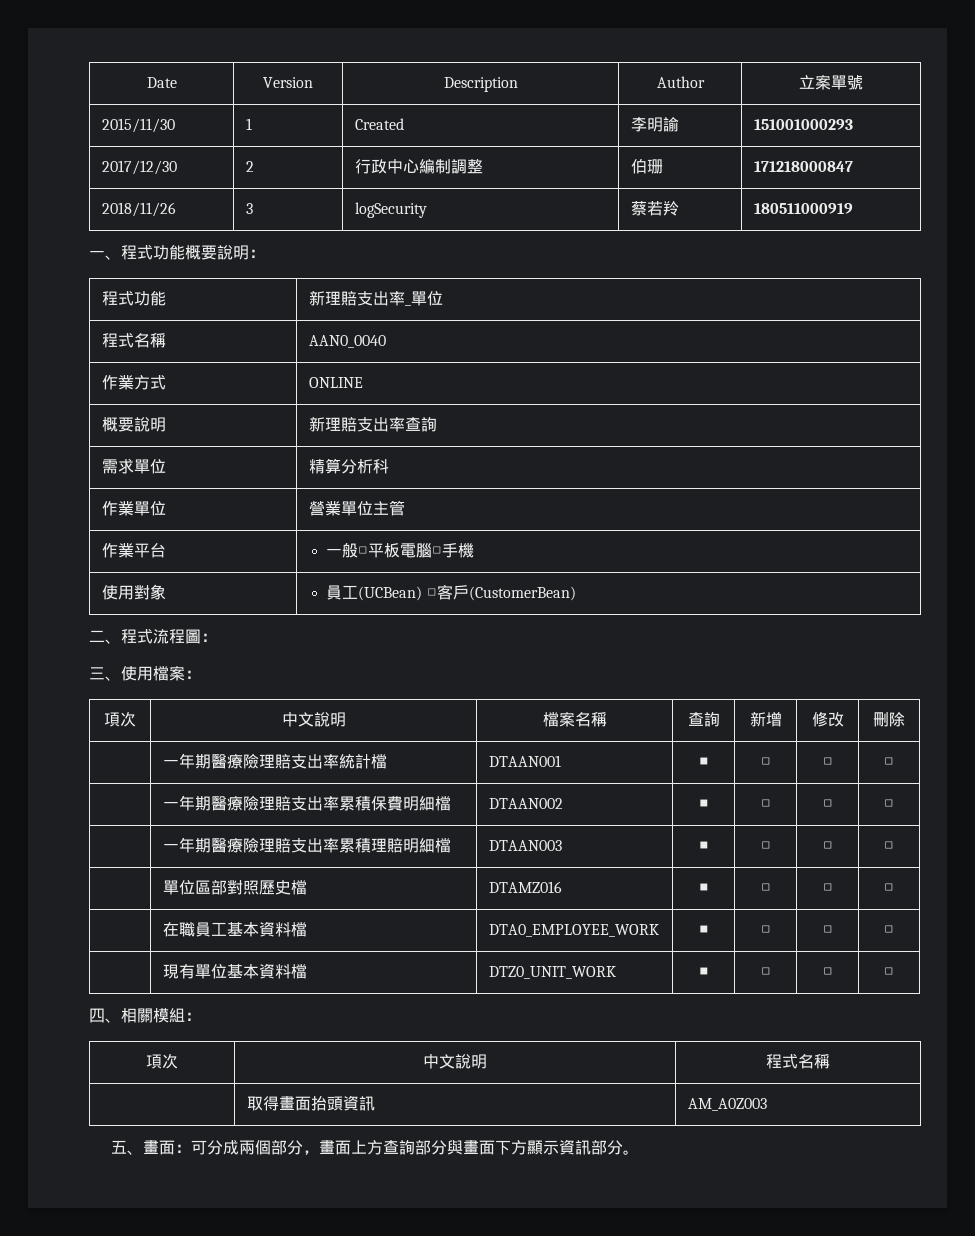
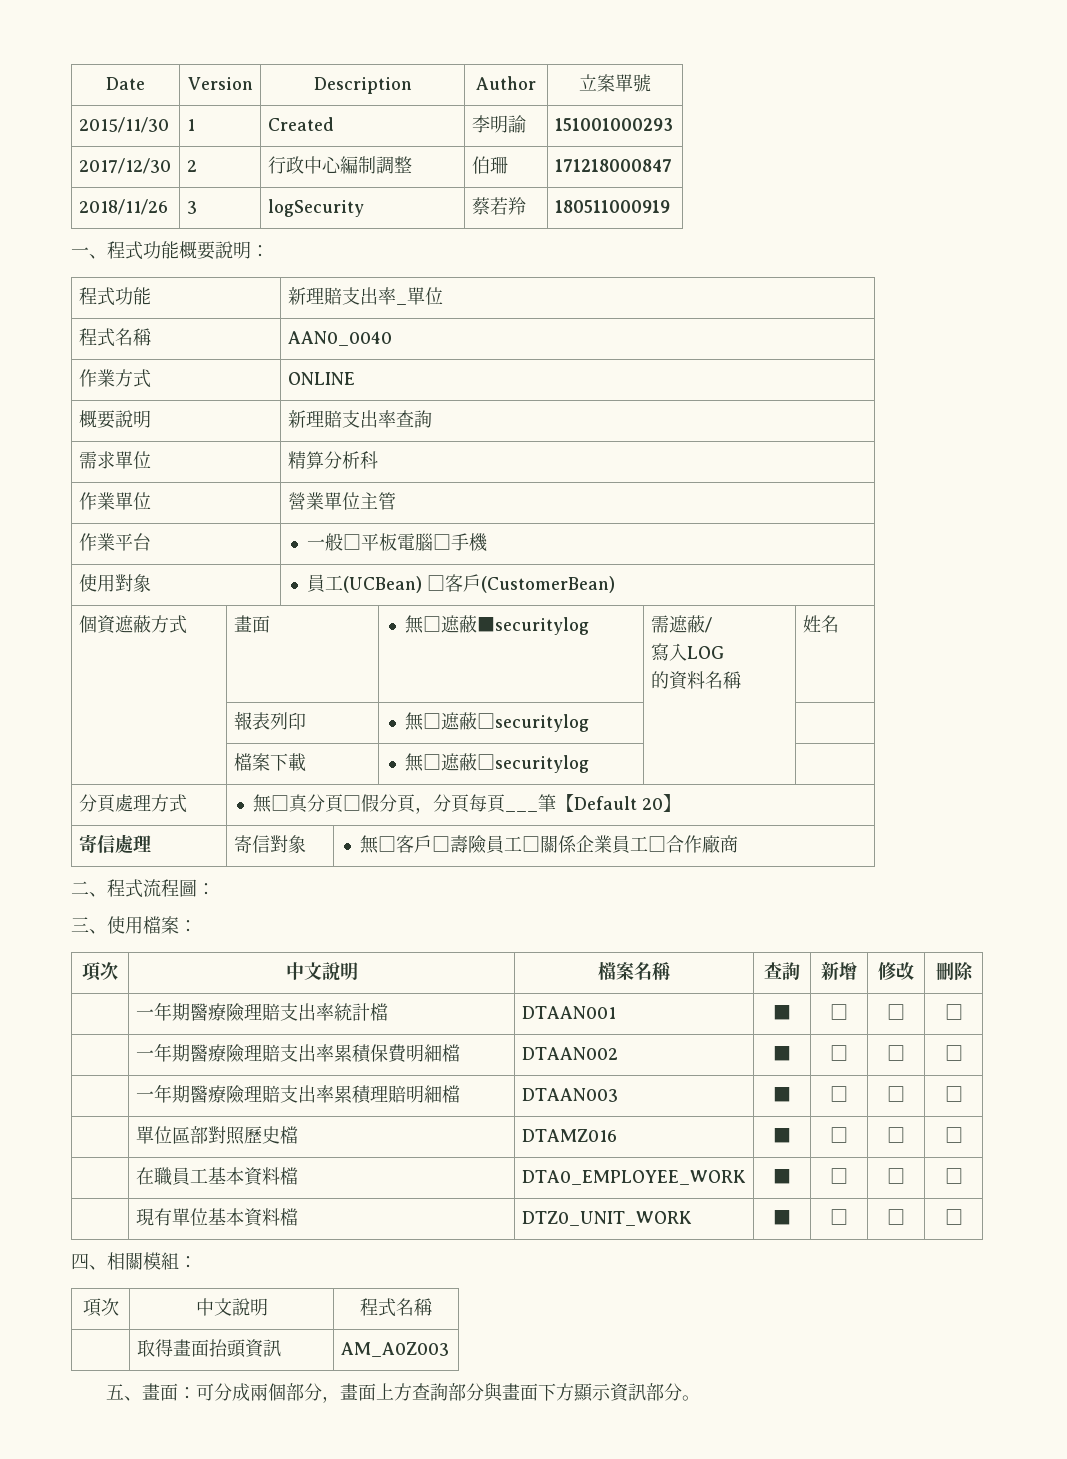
+ 個資遮蔽方式 | 畫面 | 無□遮蔽■securitylog | 需遮蔽/
+ 寫入LOG
+ 的資料名稱 | 姓名
+ | 報表列印 | 無□遮蔽□securitylog | |
+ | 檔案下載 | 無□遮蔽□securitylog | |
+ 分頁處理方式 | 無□真分頁□假分頁，分頁每頁___筆【Default 20】
+ 寄信處理 | 寄信對象 | 無□客戶□壽險員工□關係企業員工□合作廠商

